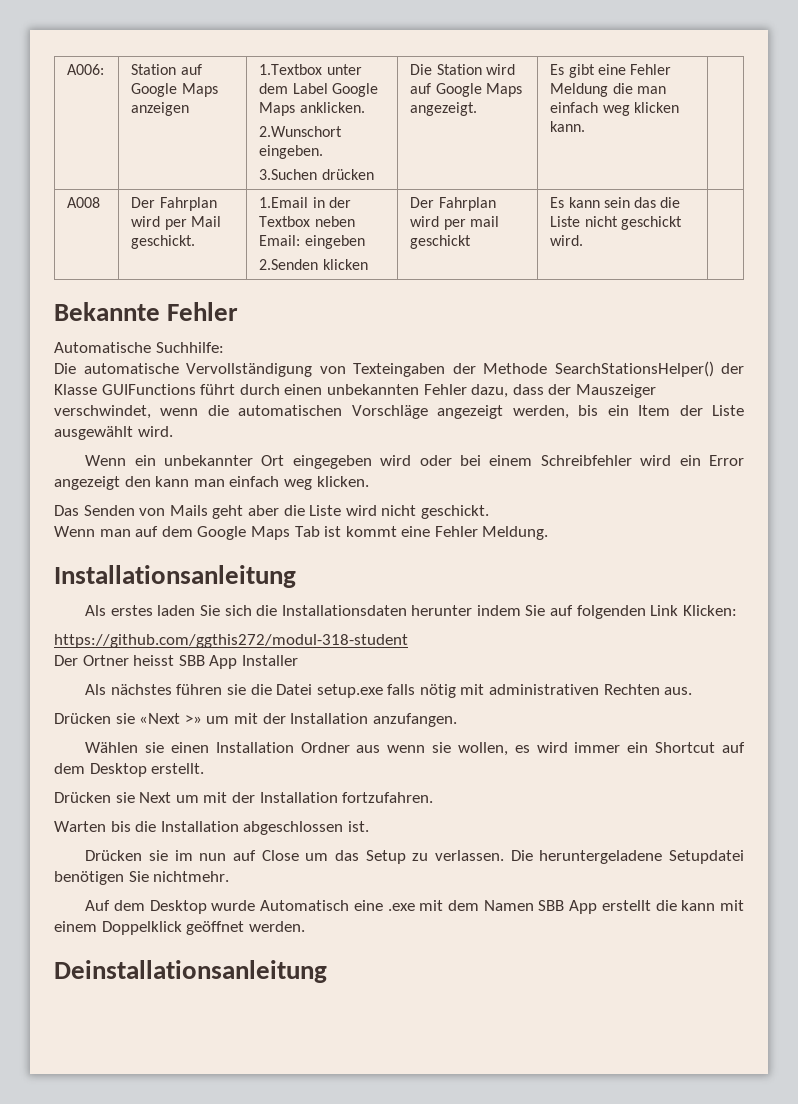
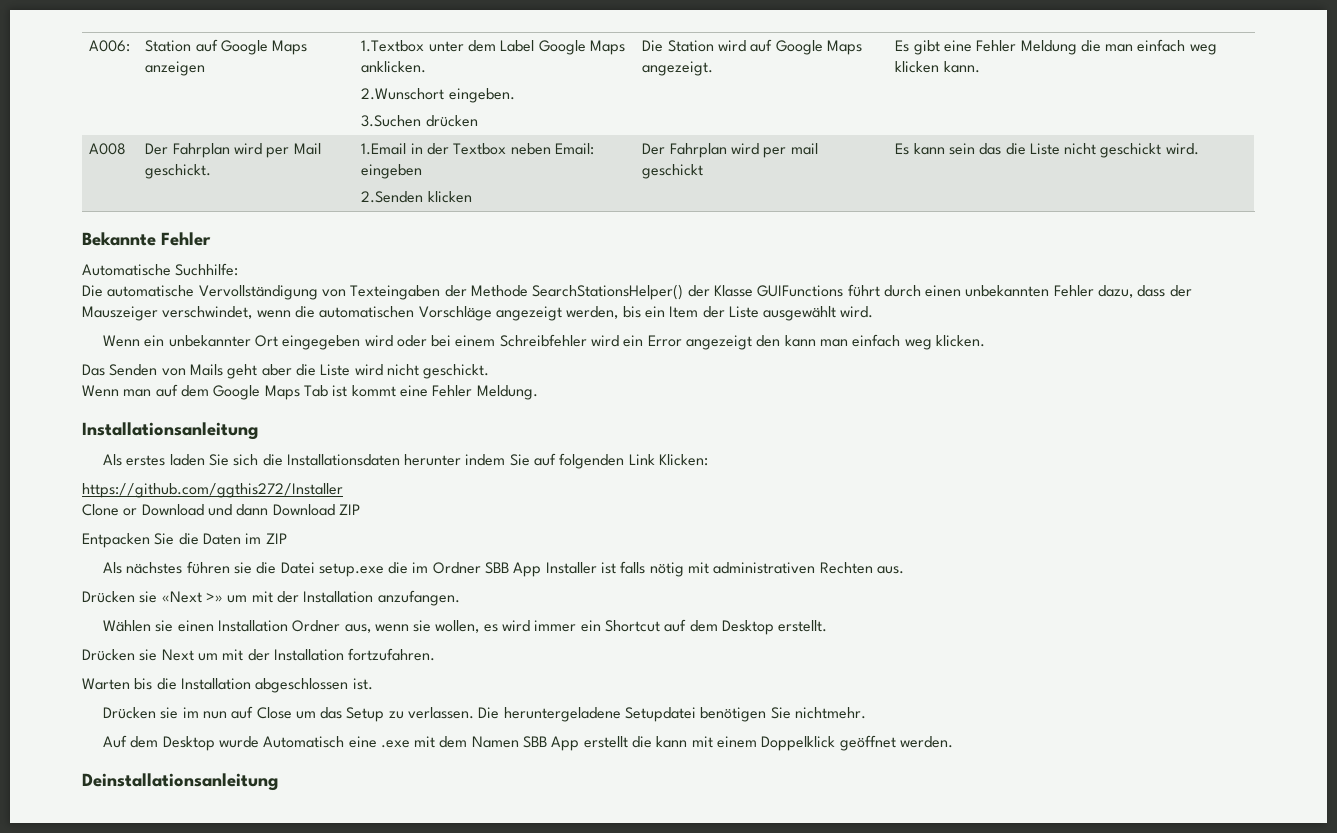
- https://github.com/ggthis272/modul-318-student
- Der Ortner heisst SBB App Installer
+ https://github.com/ggthis272/Installer
+ Clone or Download und dann Download ZIP
+ Entpacken Sie die Daten im ZIP
- Als nächstes führen sie die Datei setup.exe falls nötig mit administrativen Rechten aus.
+ Als nächstes führen sie die Datei setup.exe die im Ordner SBB App Installer ist falls nötig mit administrativen Rechten aus.
- Wählen sie einen Installation Ordner aus wenn sie wollen, es wird immer ein Shortcut auf dem Desktop erstellt.
+ Wählen sie einen Installation Ordner aus, wenn sie wollen, es wird immer ein Shortcut auf dem Desktop erstellt.

